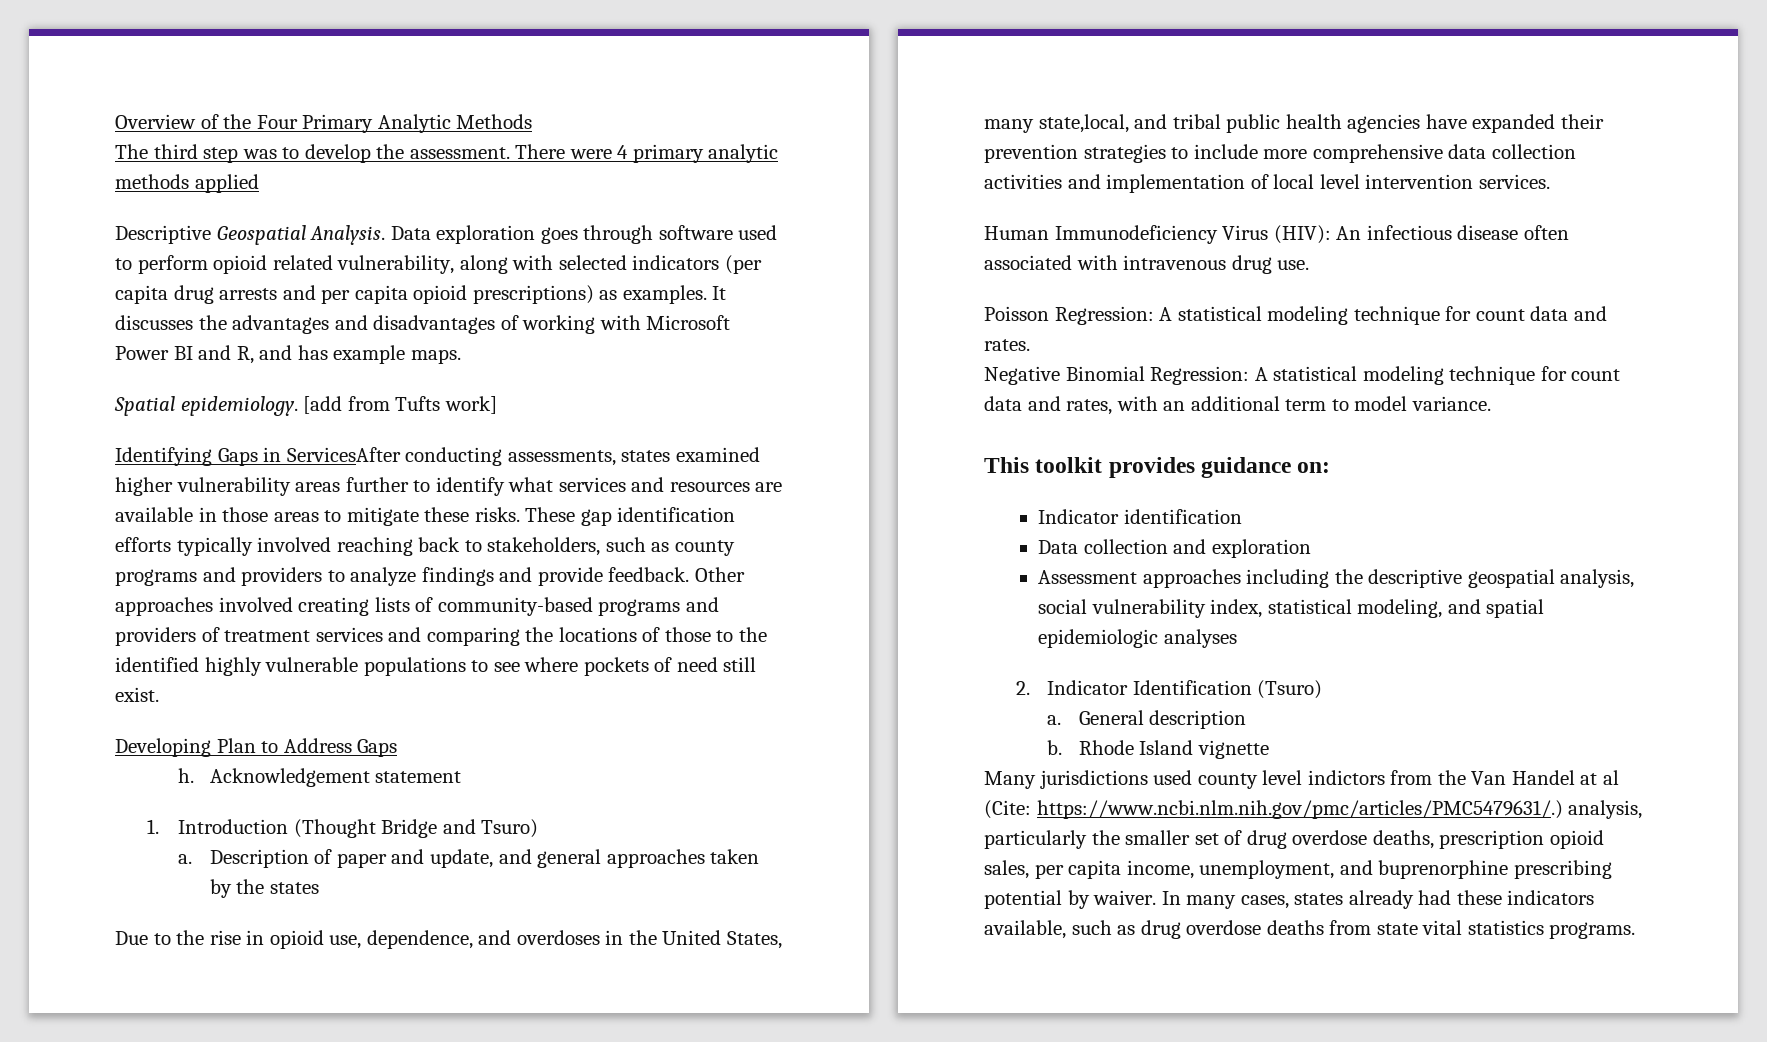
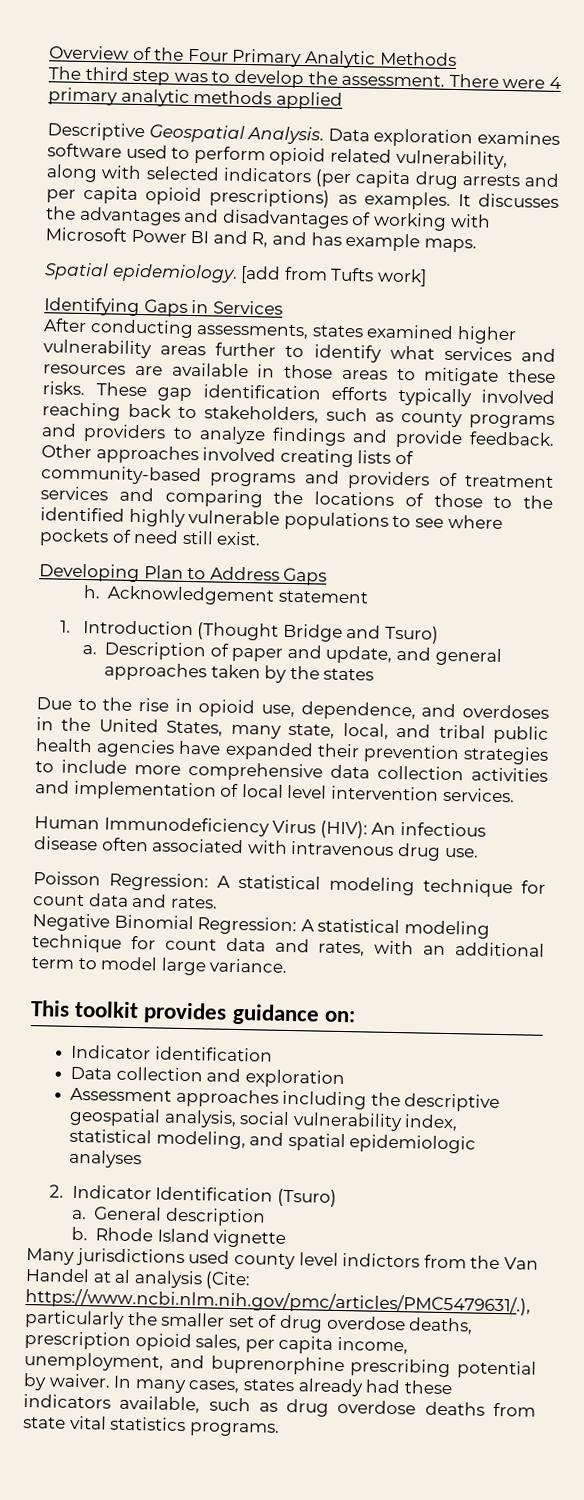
- Data exploration goes through software used to perform opioid related vulnerability, along with selected indicators (per capita drug arrests and per capita opioid prescriptions) as examples.
+ Data exploration examines software used to perform opioid related vulnerability, along with selected indicators (per capita drug arrests and per capita opioid prescriptions) as examples.
- Identifying Gaps in ServicesAfter conducting assessments, states examined higher vulnerability areas further to identify what services and resources are available in those areas to mitigate these risks.
+ Identifying Gaps in Services
+ After conducting assessments, states examined higher vulnerability areas further to identify what services and resources are available in those areas to mitigate these risks.
- Due to the rise in opioid use, dependence, and overdoses in the United States, many state,local, and tribal public health agencies have expanded their prevention strategies to include more comprehensive data collection activities and implementation of local level intervention services.
+ Due to the rise in opioid use, dependence, and overdoses in the United States, many state, local, and tribal public health agencies have expanded their prevention strategies to include more comprehensive data collection activities and implementation of local level intervention services.
- Negative Binomial Regression: A statistical modeling technique for count data and rates, with an additional term to model variance.
+ Negative Binomial Regression: A statistical modeling technique for count data and rates, with an additional term to model large variance.
- Many jurisdictions used county level indictors from the Van Handel at al (Cite: https://www.ncbi.nlm.nih.gov/pmc/articles/PMC5479631/.) analysis, particularly the smaller set of drug overdose deaths, prescription opioid sales, per capita income, unemployment, and buprenorphine prescribing potential by waiver.
+ Many jurisdictions used county level indictors from the Van Handel at al analysis (Cite: https://www.ncbi.nlm.nih.gov/pmc/articles/PMC5479631/.), particularly the smaller set of drug overdose deaths, prescription opioid sales, per capita income, unemployment, and buprenorphine prescribing potential by waiver.

